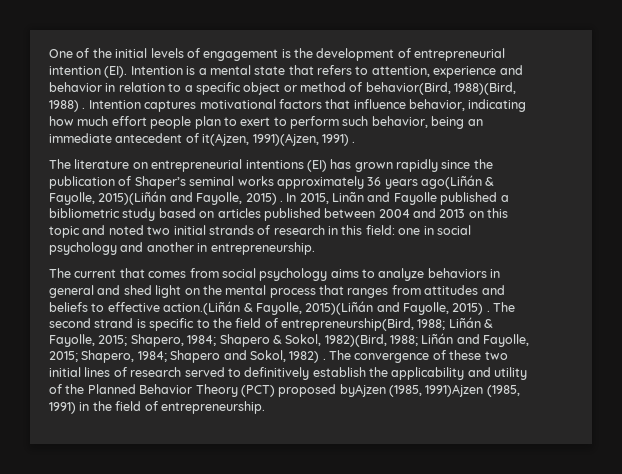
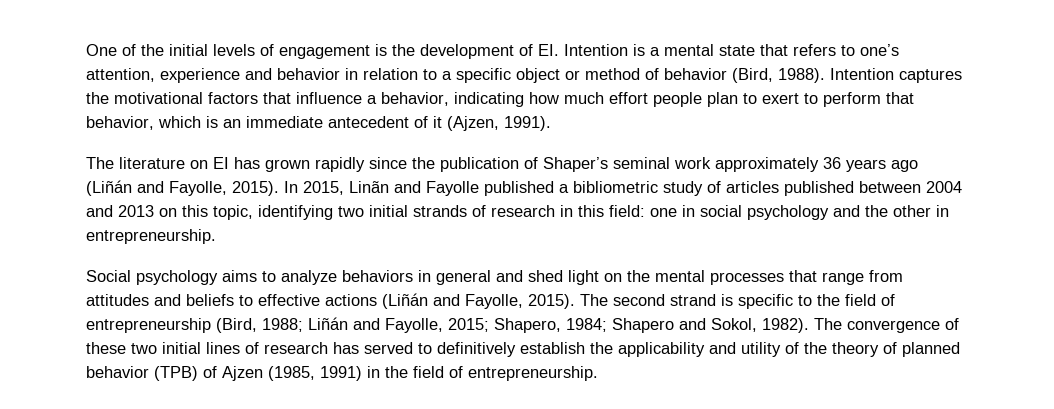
- One of the initial levels of engagement is the development of entrepreneurial intention (EI). Intention is a mental state that refers to attention, experience and behavior in relation to a specific object or method of behavior(Bird, 1988)(Bird, 1988) .
+ One of the initial levels of engagement is the development of EI. Intention is a mental state that refers to one’s attention, experience and behavior in relation to a specific object or method of behavior (Bird, 1988).
- Intention captures motivational factors that influence behavior, indicating how much effort people plan to exert to perform such behavior, being an immediate antecedent of it(Ajzen, 1991)(Ajzen, 1991) .
+ Intention captures the motivational factors that influence a behavior, indicating how much effort people plan to exert to perform that behavior, which is an immediate antecedent of it (Ajzen, 1991).
- The literature on entrepreneurial intentions (EI) has grown rapidly since the publication of Shaper’s seminal works approximately 36 years ago(Liñán & Fayolle, 2015)(Liñán and Fayolle, 2015) .
+ The literature on EI has grown rapidly since the publication of Shaper’s seminal work approximately 36 years ago (Liñán and Fayolle, 2015).
- In 2015, Linãn and Fayolle published a bibliometric study based on articles published between 2004 and 2013 on this topic and noted two initial strands of research in this field: one in social psychology and another in entrepreneurship.
+ In 2015, Linãn and Fayolle published a bibliometric study of articles published between 2004 and 2013 on this topic, identifying two initial strands of research in this field: one in social psychology and the other in entrepreneurship.
- The current that comes from social psychology aims to analyze behaviors in general and shed light on the mental process that ranges from attitudes and beliefs to effective action.(Liñán & Fayolle, 2015)(Liñán and Fayolle, 2015) .
+ Social psychology aims to analyze behaviors in general and shed light on the mental processes that range from attitudes and beliefs to effective actions (Liñán and Fayolle, 2015).
- The second strand is specific to the field of entrepreneurship(Bird, 1988; Liñán & Fayolle, 2015; Shapero, 1984; Shapero & Sokol, 1982)(Bird, 1988; Liñán and Fayolle, 2015; Shapero, 1984; Shapero and Sokol, 1982) .
+ The second strand is specific to the field of entrepreneurship (Bird, 1988; Liñán and Fayolle, 2015; Shapero, 1984; Shapero and Sokol, 1982).
- The convergence of these two initial lines of research served to definitively establish the applicability and utility of the Planned Behavior Theory (PCT) proposed byAjzen (1985, 1991)Ajzen (1985, 1991) in the field of entrepreneurship.
+ The convergence of these two initial lines of research has served to definitively establish the applicability and utility of the theory of planned behavior (TPB) of Ajzen (1985, 1991) in the field of entrepreneurship.

